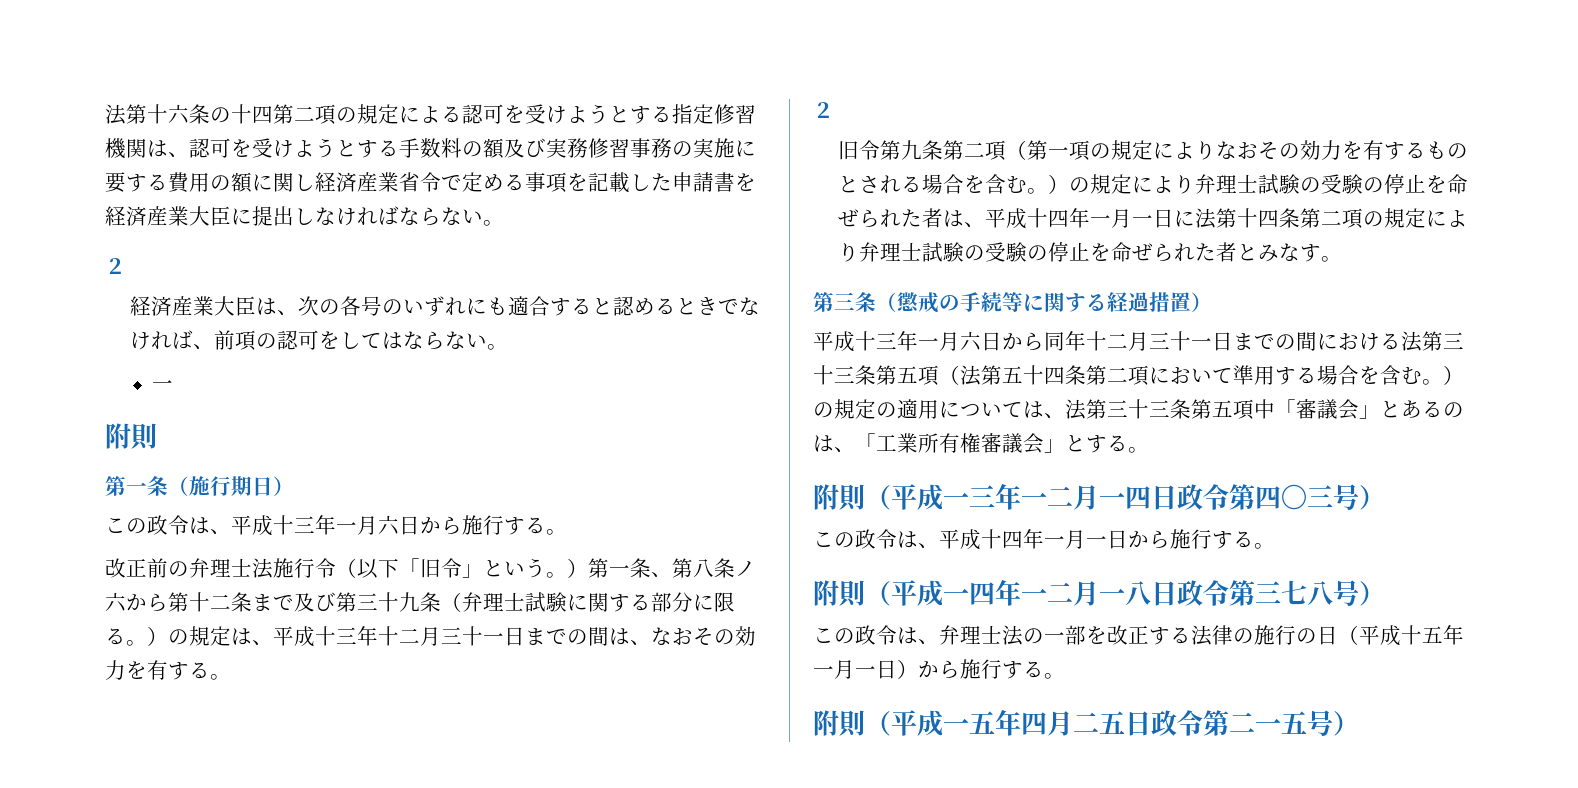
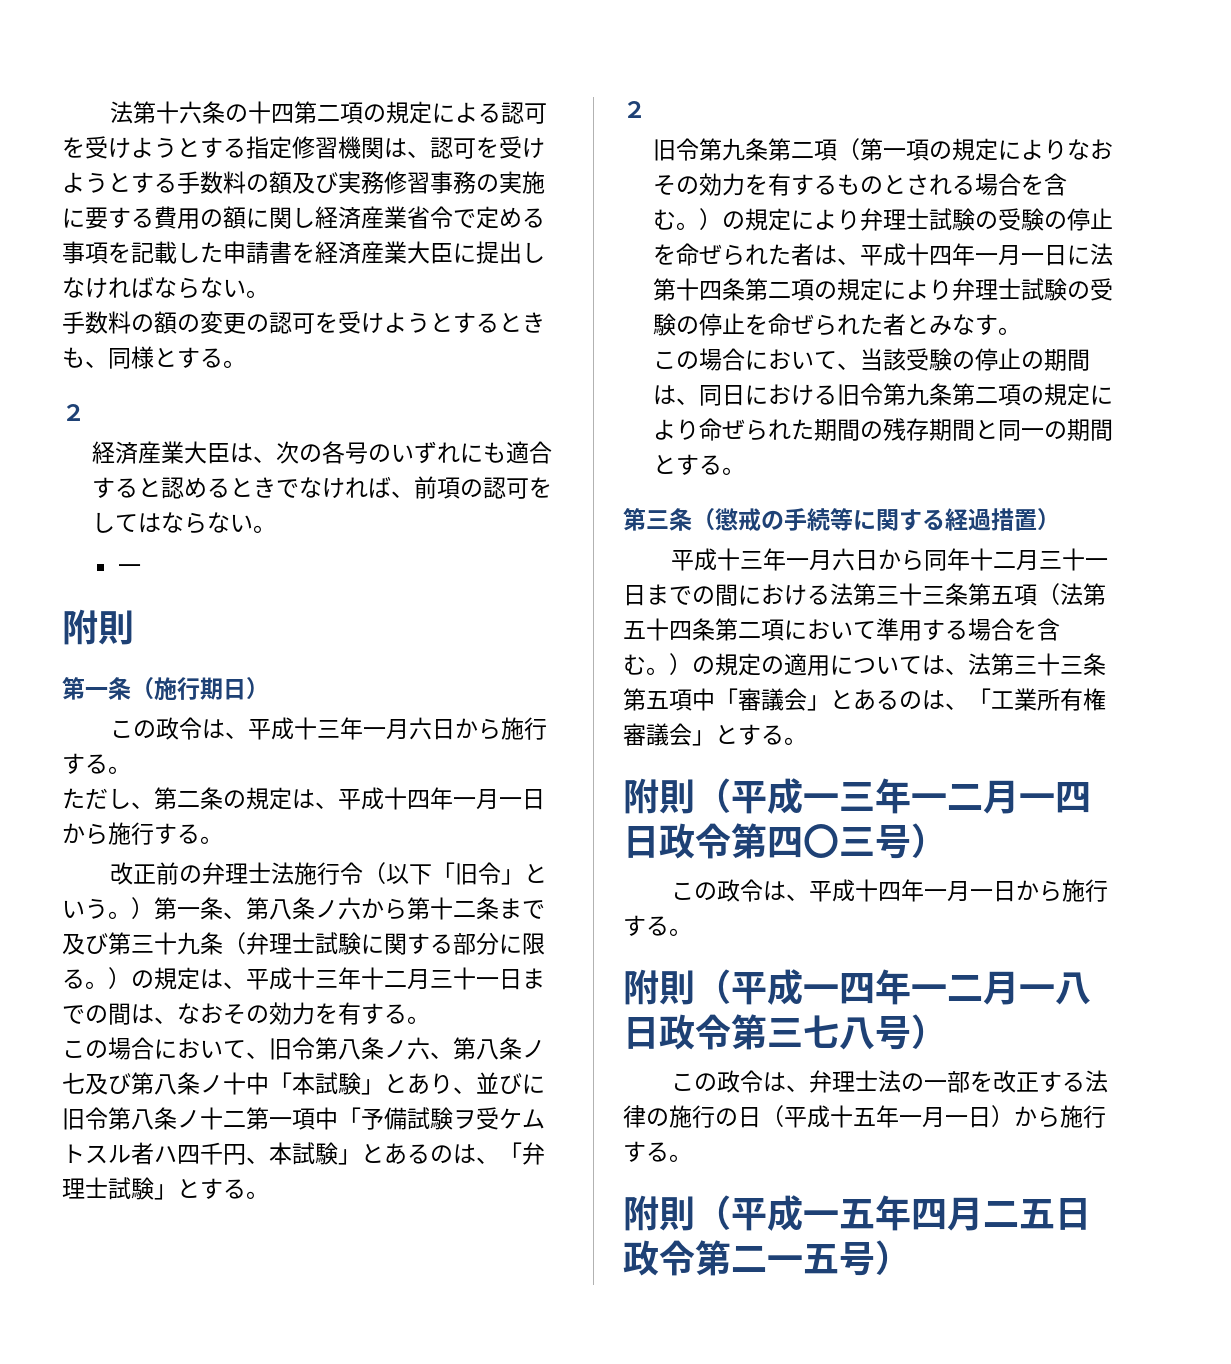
+ 手数料の額の変更の認可を受けようとするときも、同様とする。
+ ただし、第二条の規定は、平成十四年一月一日から施行する。
+ この場合において、旧令第八条ノ六、第八条ノ七及び第八条ノ十中「本試験」とあり、並びに旧令第八条ノ十二第一項中「予備試験ヲ受ケムトスル者ハ四千円、本試験」とあるのは、「弁理士試験」とする。
+ この場合において、当該受験の停止の期間は、同日における旧令第九条第二項の規定により命ぜられた期間の残存期間と同一の期間とする。

